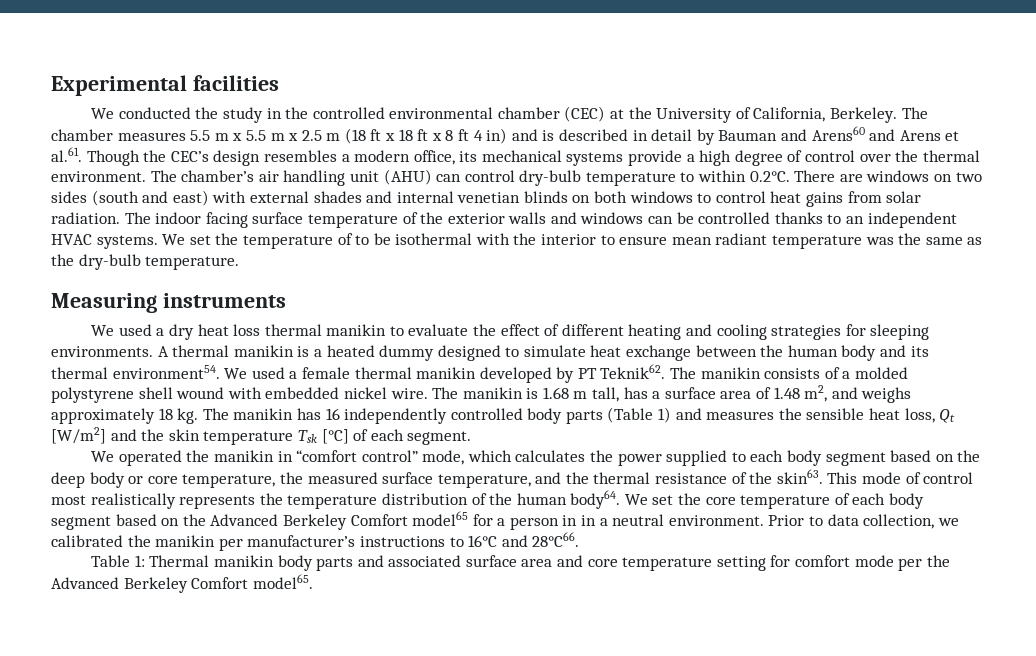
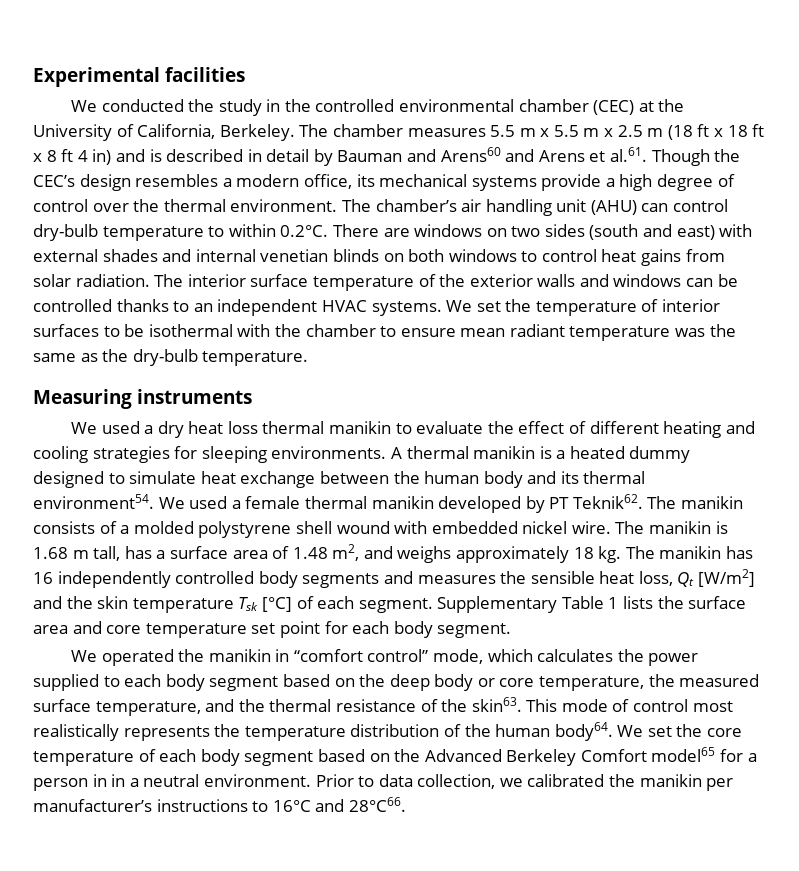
- The indoor facing surface temperature of the exterior walls and windows can be controlled thanks to an independent HVAC systems.
+ The interior surface temperature of the exterior walls and windows can be controlled thanks to an independent HVAC systems.
- We set the temperature of to be isothermal with the interior to ensure mean radiant temperature was the same as the dry-bulb temperature.
+ We set the temperature of interior surfaces to be isothermal with the chamber to ensure mean radiant temperature was the same as the dry-bulb temperature.
- The manikin has 16 independently controlled body parts (Table 1) and measures the sensible heat loss, Qt [W/m2] and the skin temperature Tsk [°C] of each segment.
+ The manikin has 16 independently controlled body segments and measures the sensible heat loss, Qt [W/m2] and the skin temperature Tsk [°C] of each segment. Supplementary Table 1 lists the surface area and core temperature set point for each body segment.
- Table 1: Thermal manikin body parts and associated surface area and core temperature setting for comfort mode per the Advanced Berkeley Comfort model65.

